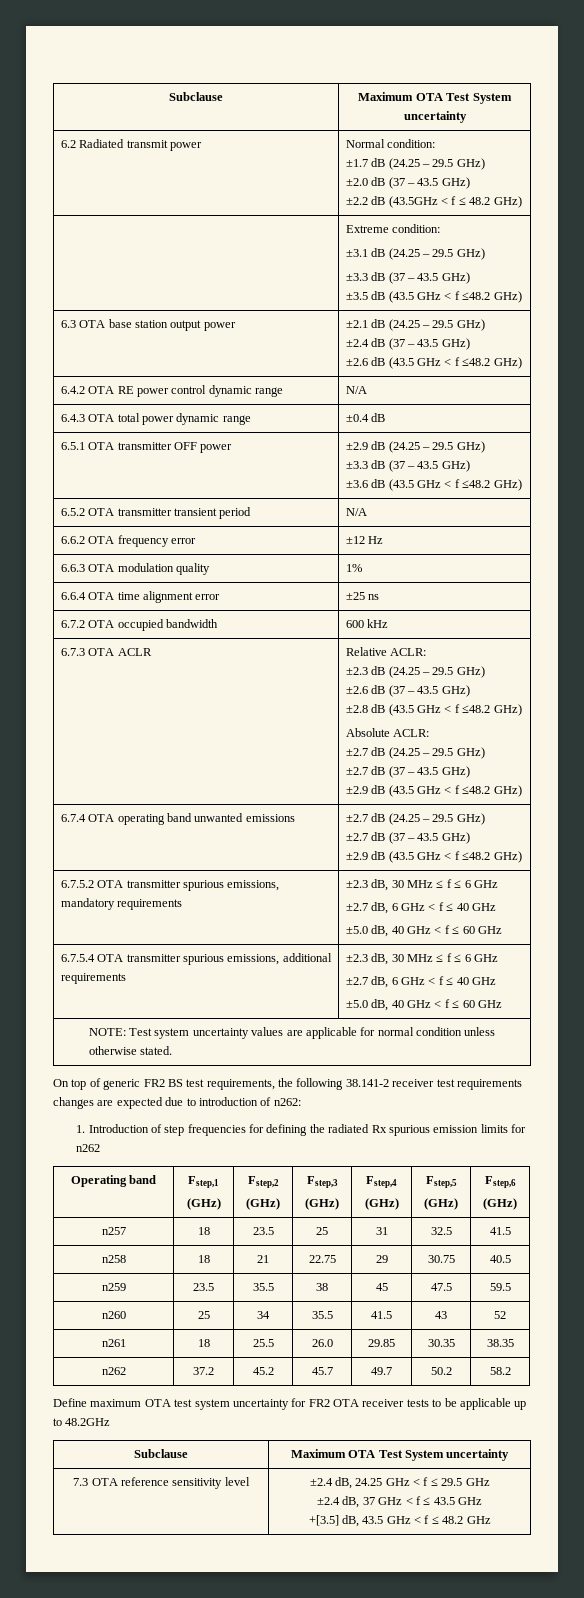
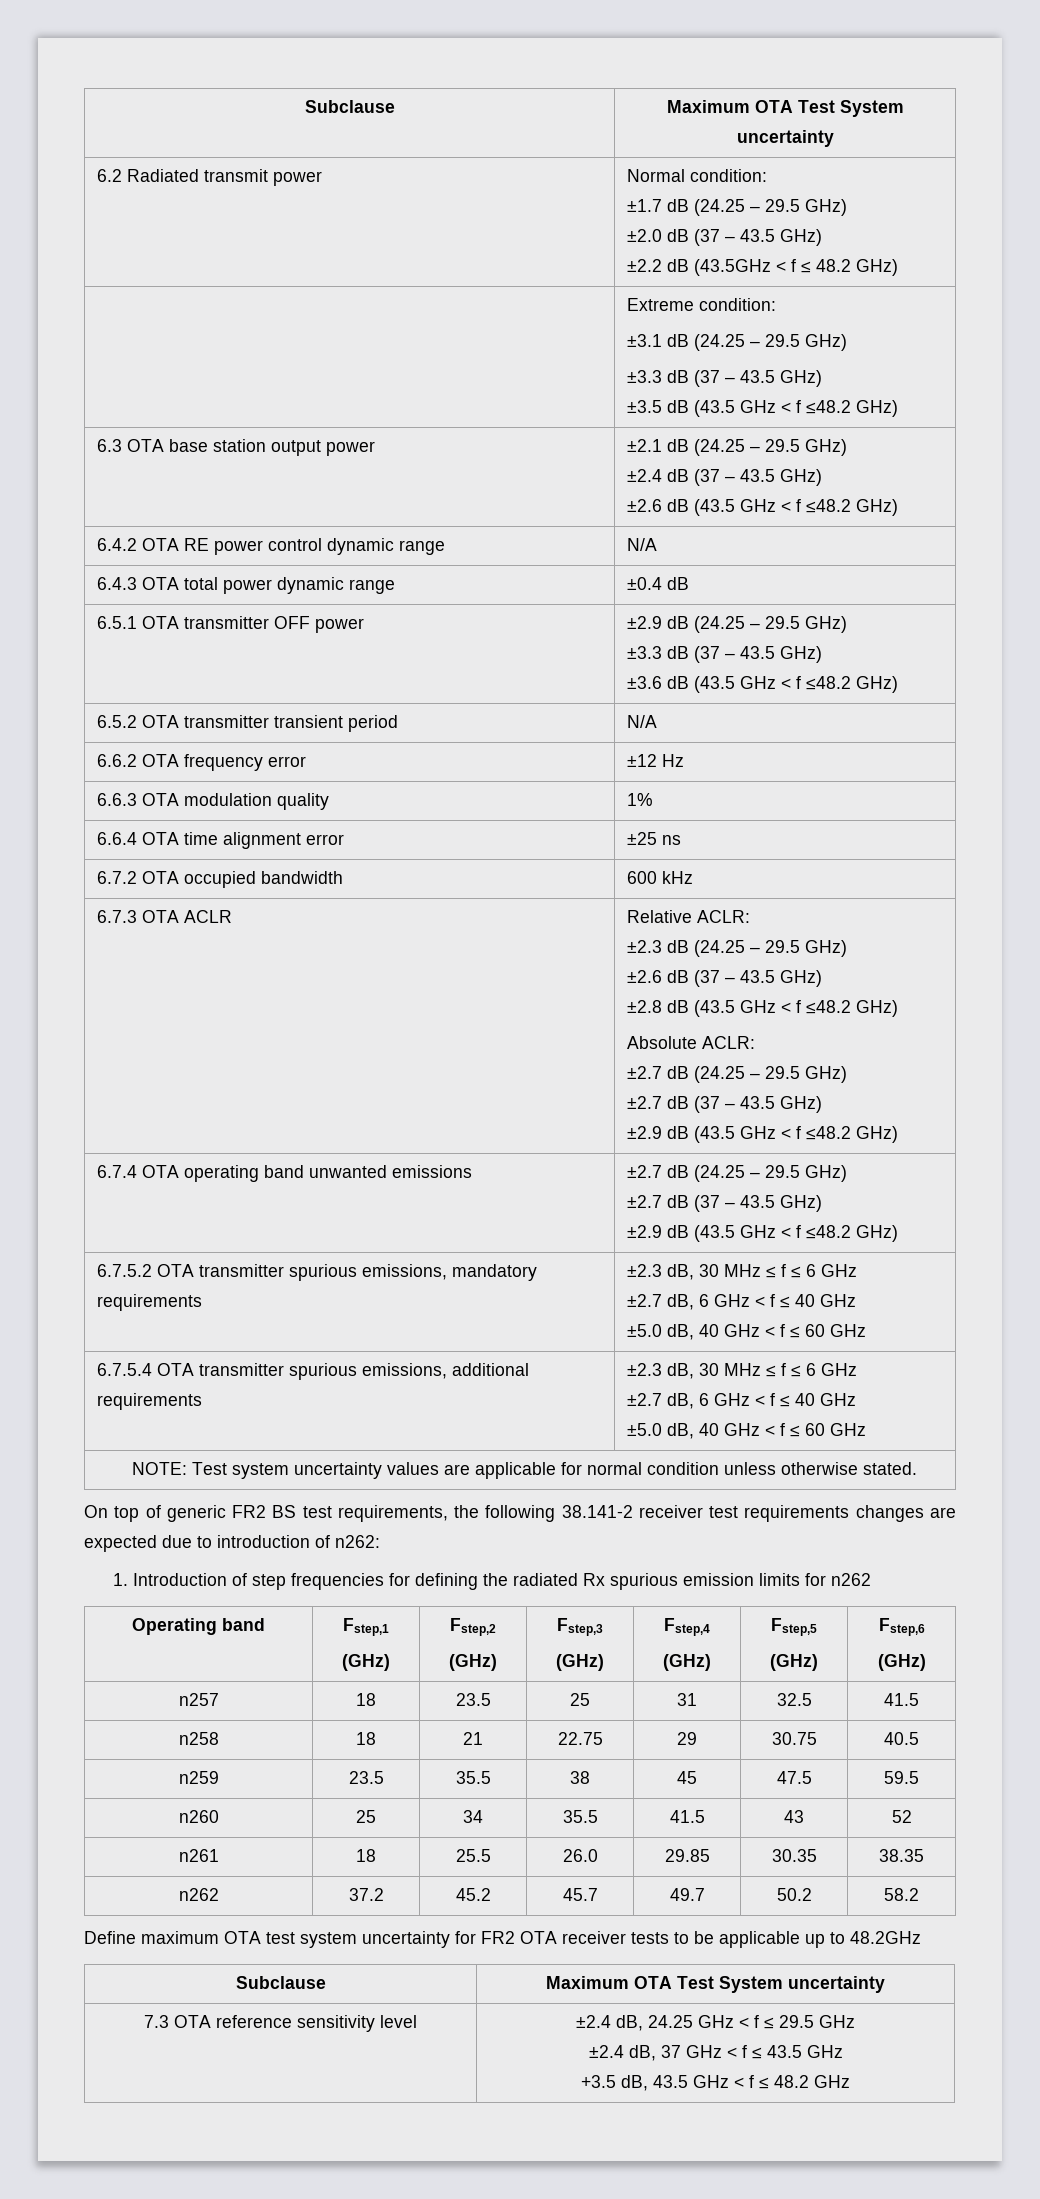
  7.3 OTA reference sensitivity level | ±2.4 dB, 24.25 GHz < f ≤ 29.5 GHz
  ±2.4 dB, 37 GHz < f ≤ 43.5 GHz
- +[3.5] dB, 43.5 GHz < f ≤ 48.2 GHz
+ +3.5 dB, 43.5 GHz < f ≤ 48.2 GHz

